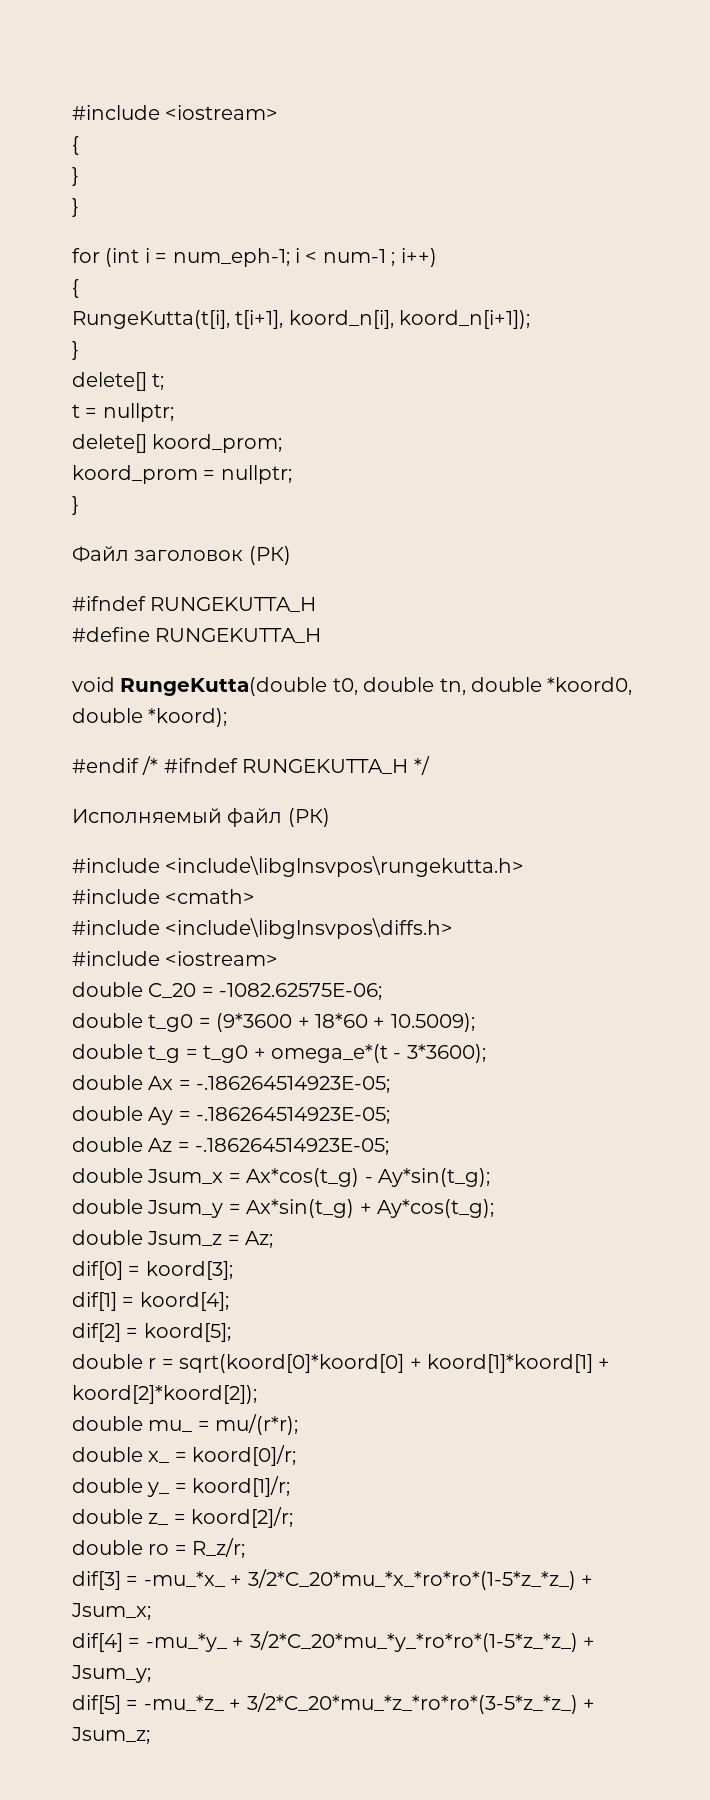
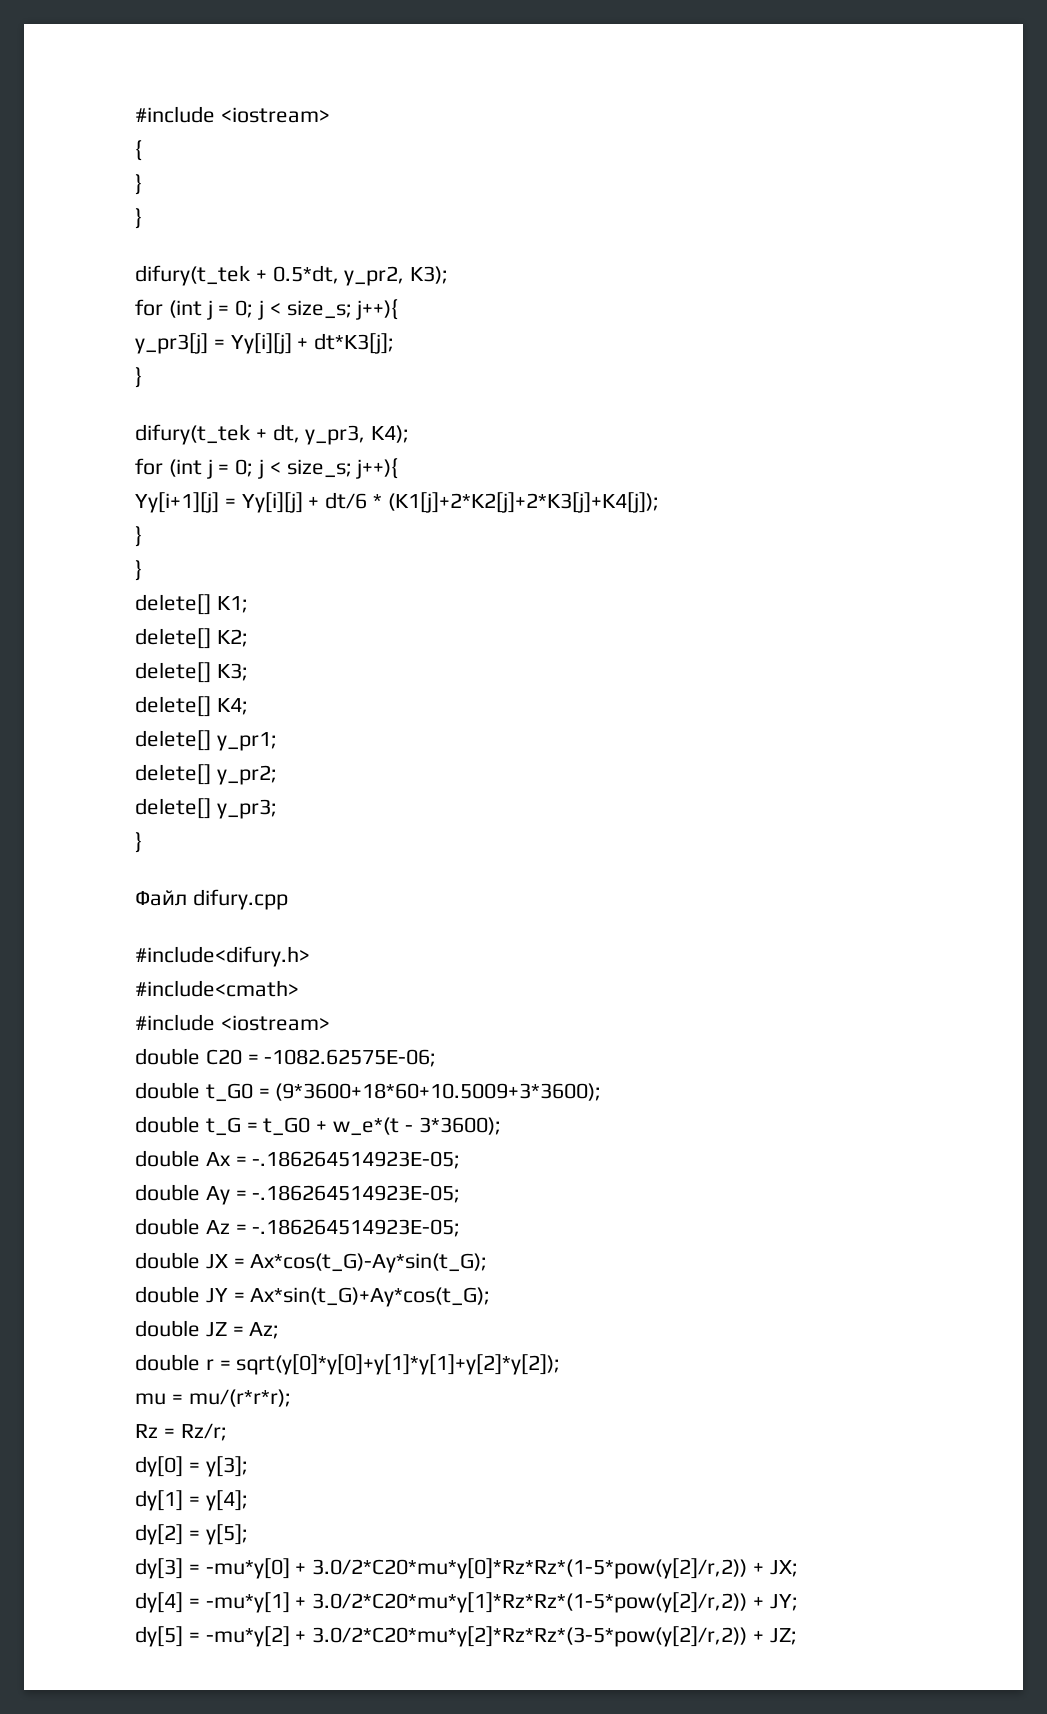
- for (int i = num_eph-1; i < num-1 ; i++)
- {
- RungeKutta(t[i], t[i+1], koord_n[i], koord_n[i+1]);
+ difury(t_tek + 0.5*dt, y_pr2, K3);
+ for (int j = 0; j < size_s; j++){
+ y_pr3[j] = Yy[i][j] + dt*K3[j];
  }
- delete[] t;
- t = nullptr;
- delete[] koord_prom;
- koord_prom = nullptr;
+ difury(t_tek + dt, y_pr3, K4);
+ for (int j = 0; j < size_s; j++){
+ Yy[i+1][j] = Yy[i][j] + dt/6 * (K1[j]+2*K2[j]+2*K3[j]+K4[j]);
  }
- Файл заголовок (РК)
- #ifndef RUNGEKUTTA_H
- #define RUNGEKUTTA_H
- void RungeKutta(double t0, double tn, double *koord0, double *koord);
- #endif /* #ifndef RUNGEKUTTA_H */
- Исполняемый файл (РК)
- #include <include\libglnsvpos\rungekutta.h>
- #include <cmath>
- #include <include\libglnsvpos\diffs.h>
+ }
+ delete[] K1;
+ delete[] K2;
+ delete[] K3;
+ delete[] K4;
+ delete[] y_pr1;
+ delete[] y_pr2;
+ delete[] y_pr3;
+ }
+ Файл difury.cpp
+ #include<difury.h>
+ #include<cmath>
- double C_20 = -1082.62575E-06;
+ double C20 = -1082.62575E-06;
- double t_g0 = (9*3600 + 18*60 + 10.5009);
- double t_g = t_g0 + omega_e*(t - 3*3600);
+ double t_G0 = (9*3600+18*60+10.5009+3*3600);
+ double t_G = t_G0 + w_e*(t - 3*3600);
- double Jsum_x = Ax*cos(t_g) - Ay*sin(t_g);
- double Jsum_y = Ax*sin(t_g) + Ay*cos(t_g);
- double Jsum_z = Az;
+ double JX = Ax*cos(t_G)-Ay*sin(t_G);
+ double JY = Ax*sin(t_G)+Ay*cos(t_G);
+ double JZ = Az;
- dif[0] = koord[3];
- dif[1] = koord[4];
- dif[2] = koord[5];
- double r = sqrt(koord[0]*koord[0] + koord[1]*koord[1] + koord[2]*koord[2]);
- double mu_ = mu/(r*r);
- double x_ = koord[0]/r;
- double y_ = koord[1]/r;
- double z_ = koord[2]/r;
- double ro = R_z/r;
- dif[3] = -mu_*x_ + 3/2*C_20*mu_*x_*ro*ro*(1-5*z_*z_) + Jsum_x;
- dif[4] = -mu_*y_ + 3/2*C_20*mu_*y_*ro*ro*(1-5*z_*z_) + Jsum_y;
- dif[5] = -mu_*z_ + 3/2*C_20*mu_*z_*ro*ro*(3-5*z_*z_) + Jsum_z;
+ double r = sqrt(y[0]*y[0]+y[1]*y[1]+y[2]*y[2]);
+ mu = mu/(r*r*r);
+ Rz = Rz/r;
+ dy[0] = y[3];
+ dy[1] = y[4];
+ dy[2] = y[5];
+ dy[3] = -mu*y[0] + 3.0/2*C20*mu*y[0]*Rz*Rz*(1-5*pow(y[2]/r,2)) + JX;
+ dy[4] = -mu*y[1] + 3.0/2*C20*mu*y[1]*Rz*Rz*(1-5*pow(y[2]/r,2)) + JY;
+ dy[5] = -mu*y[2] + 3.0/2*C20*mu*y[2]*Rz*Rz*(3-5*pow(y[2]/r,2)) + JZ;

